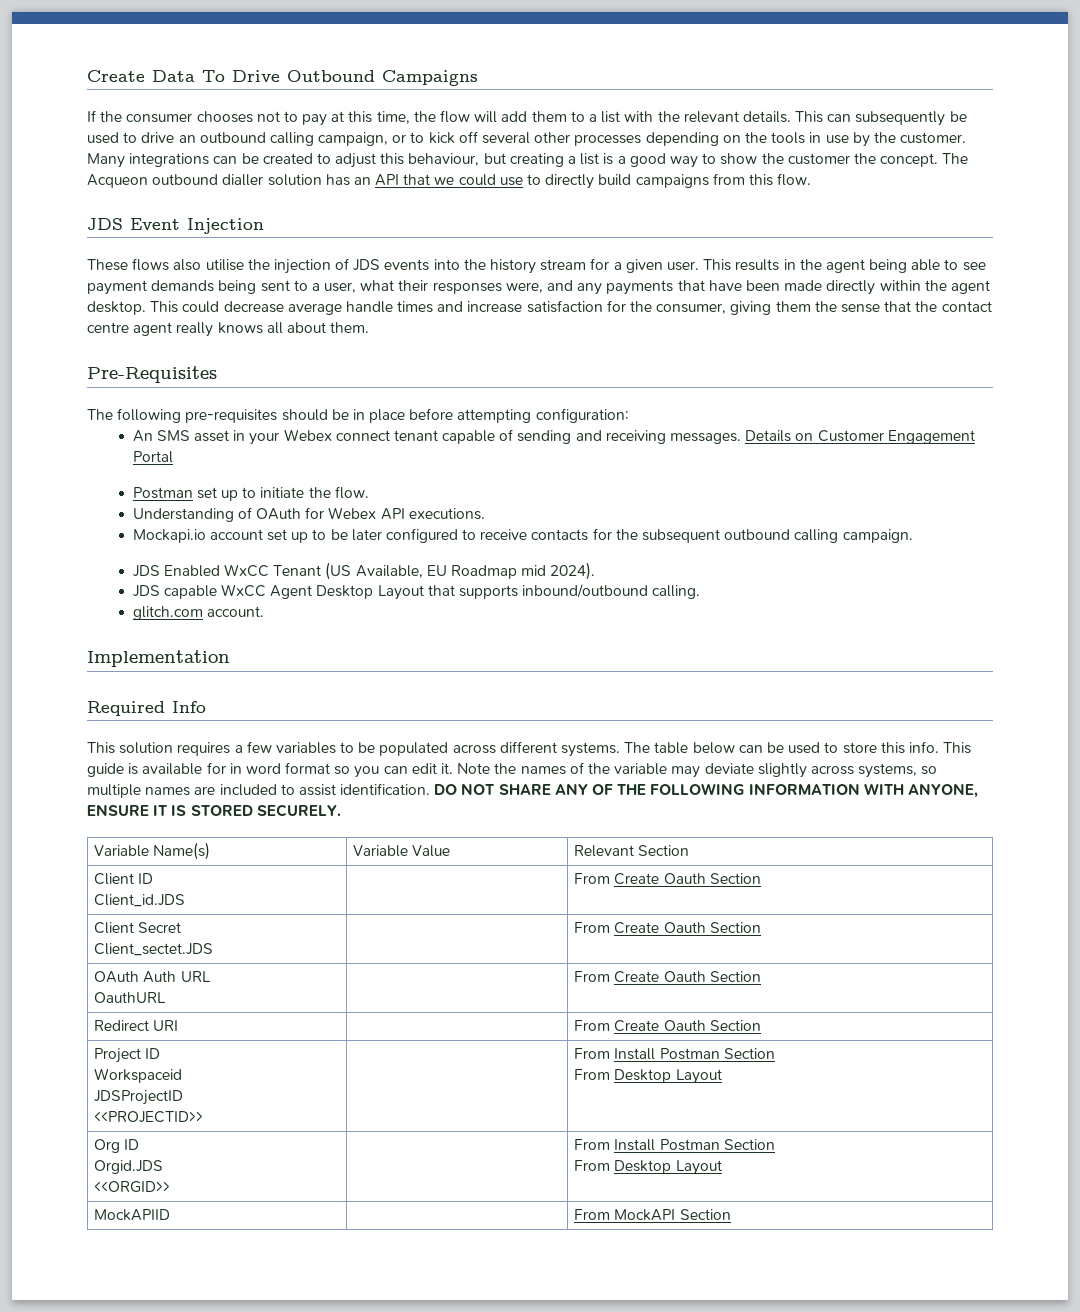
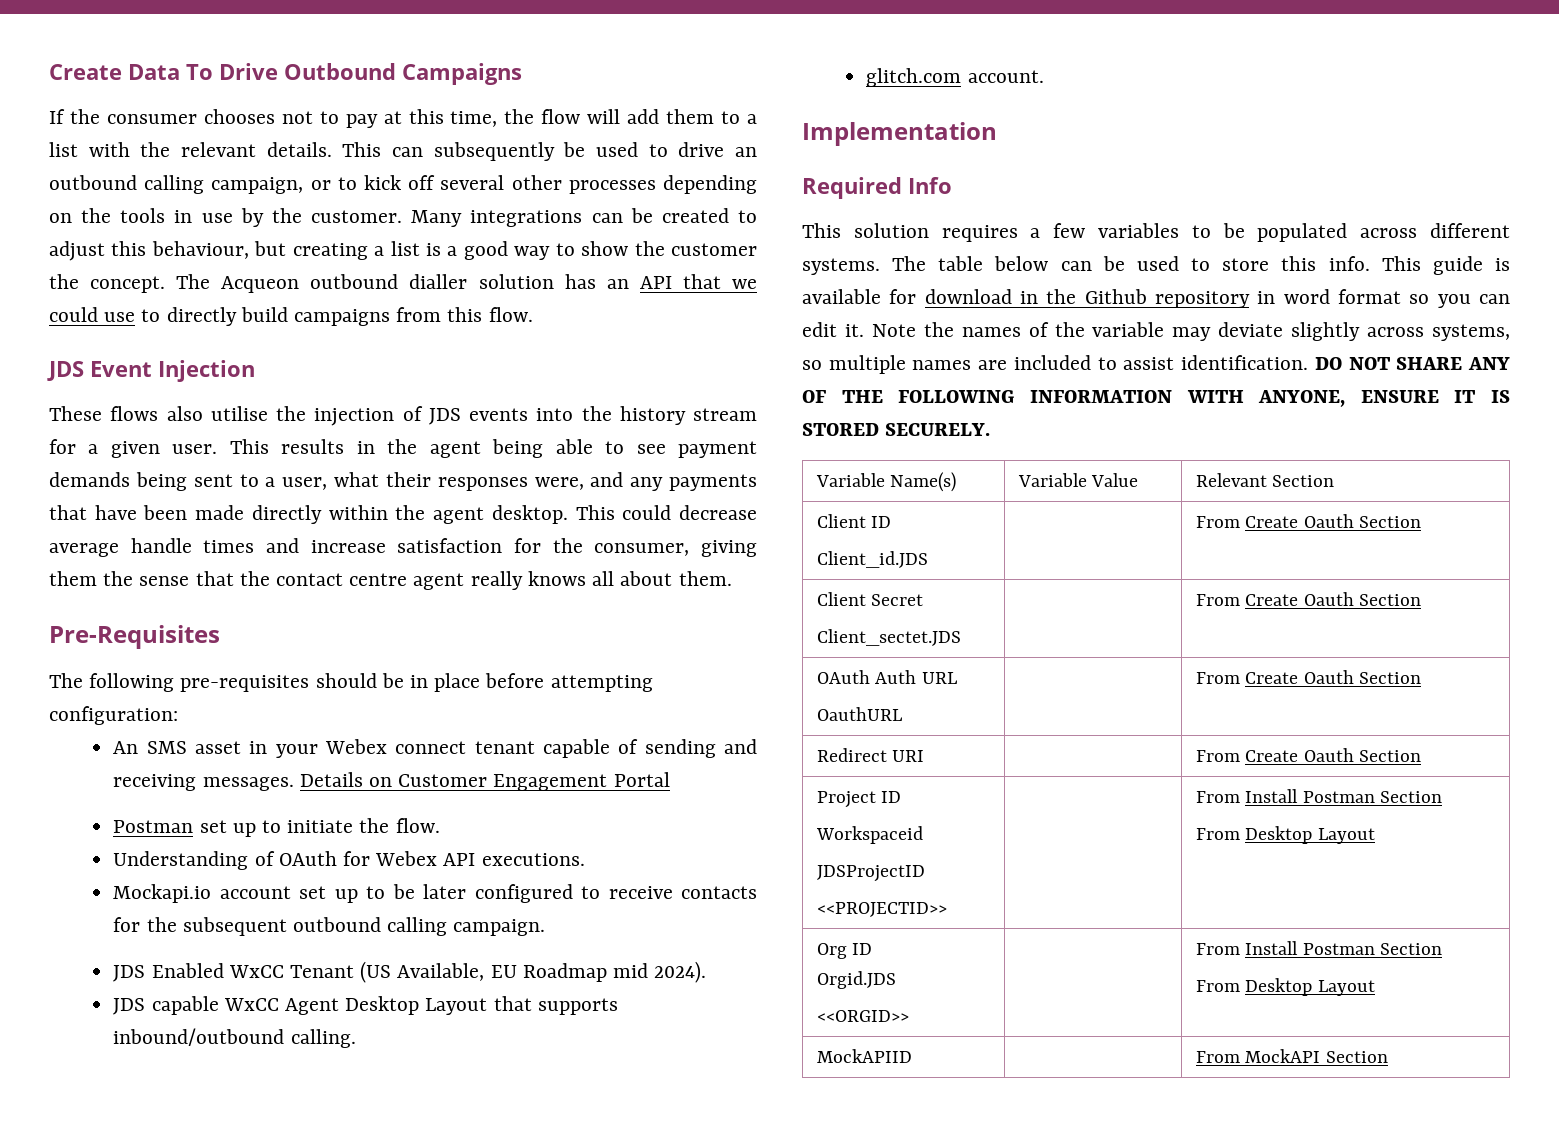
- This guide is available for in word format so you can edit it.
+ This guide is available for download in the Github repository in word format so you can edit it.

